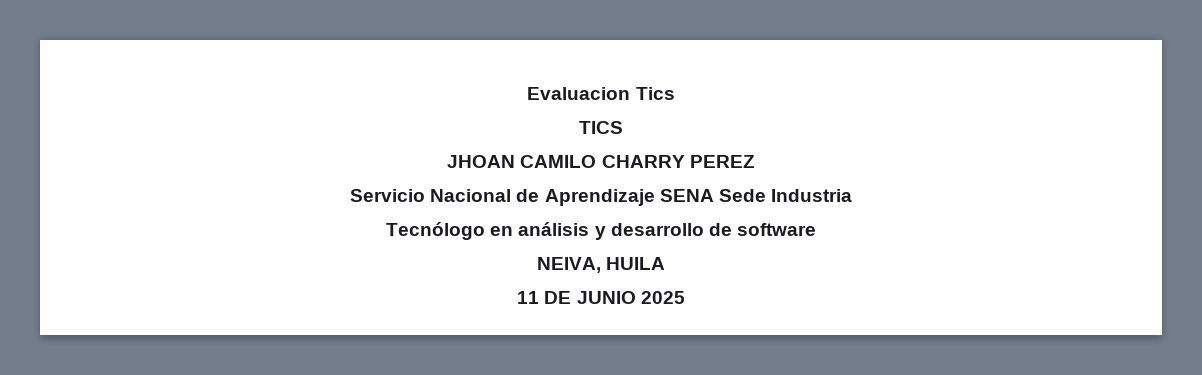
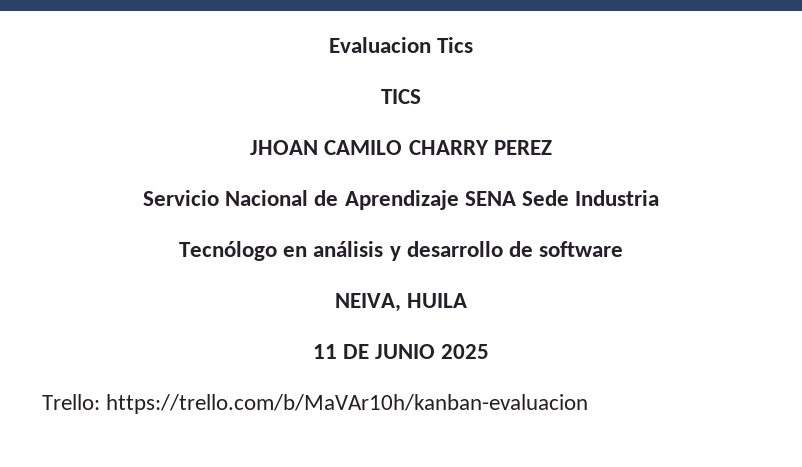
+ Trello: https://trello.com/b/MaVAr10h/kanban-evaluacion

